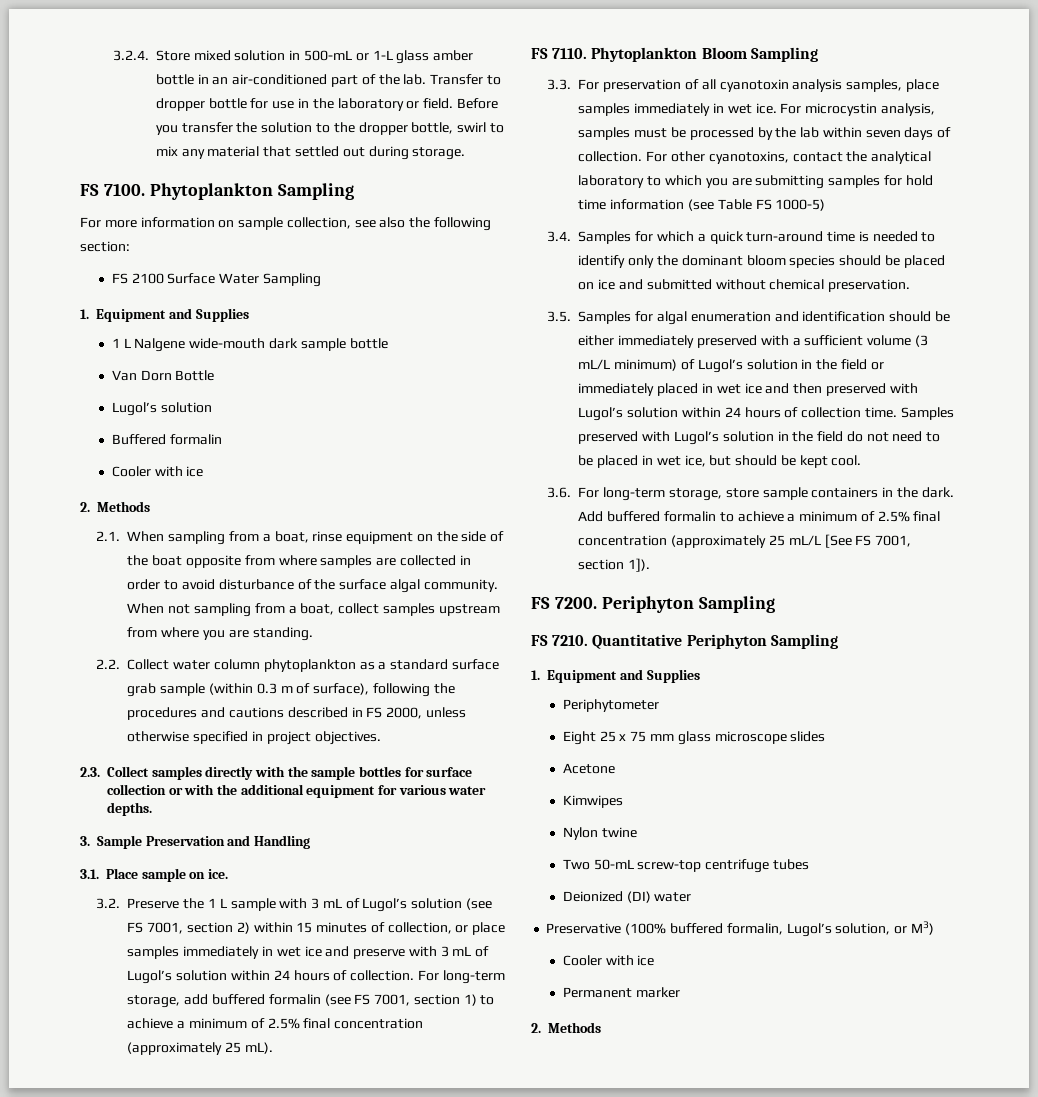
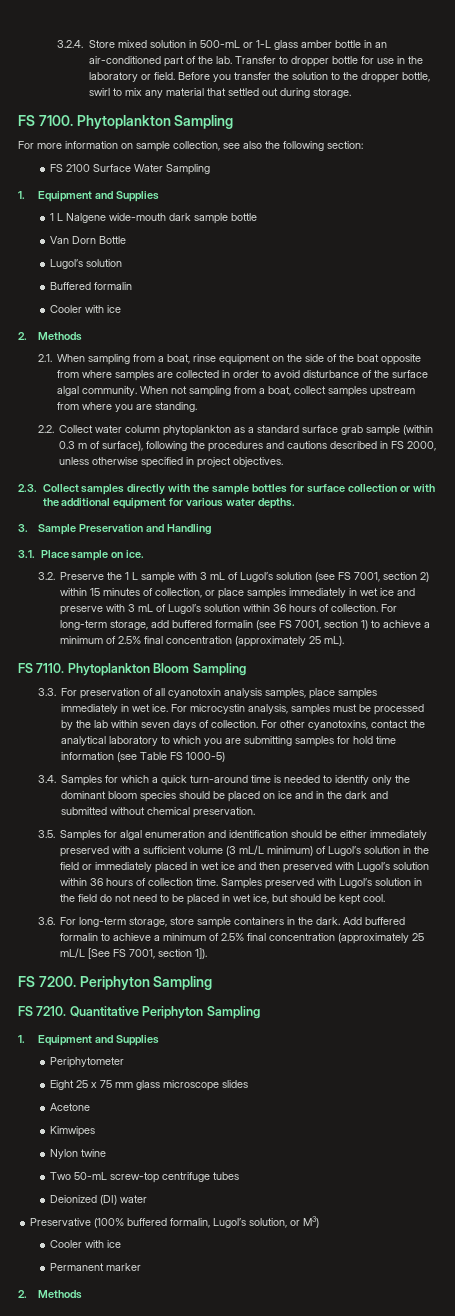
- 3.2. Preserve the 1 L sample with 3 mL of Lugol’s solution (see FS 7001, section 2) within 15 minutes of collection, or place samples immediately in wet ice and preserve with 3 mL of Lugol’s solution within 24 hours of collection.
+ 3.2. Preserve the 1 L sample with 3 mL of Lugol’s solution (see FS 7001, section 2) within 15 minutes of collection, or place samples immediately in wet ice and preserve with 3 mL of Lugol’s solution within 36 hours of collection.
- 3.4. Samples for which a quick turn-around time is needed to identify only the dominant bloom species should be placed on ice and submitted without chemical preservation.
+ 3.4. Samples for which a quick turn-around time is needed to identify only the dominant bloom species should be placed on ice and in the dark and submitted without chemical preservation.
- 3.5. Samples for algal enumeration and identification should be either immediately preserved with a sufficient volume (3 mL/L minimum) of Lugol’s solution in the field or immediately placed in wet ice and then preserved with Lugol’s solution within 24 hours of collection time.
+ 3.5. Samples for algal enumeration and identification should be either immediately preserved with a sufficient volume (3 mL/L minimum) of Lugol’s solution in the field or immediately placed in wet ice and then preserved with Lugol’s solution within 36 hours of collection time.

